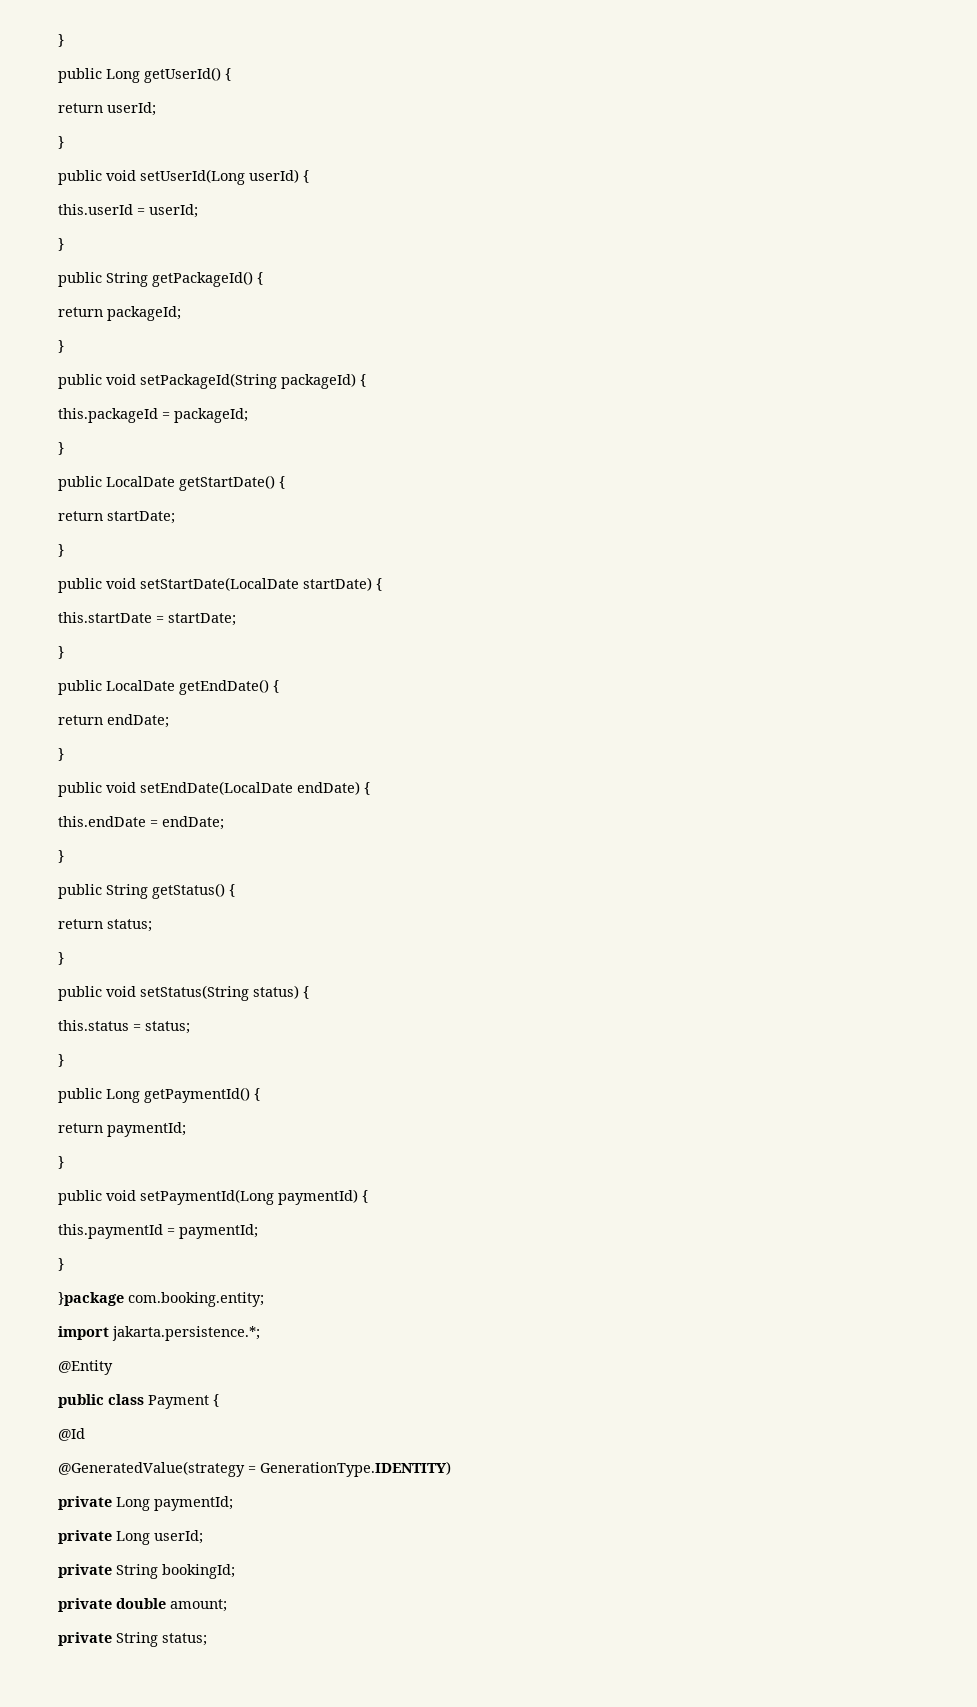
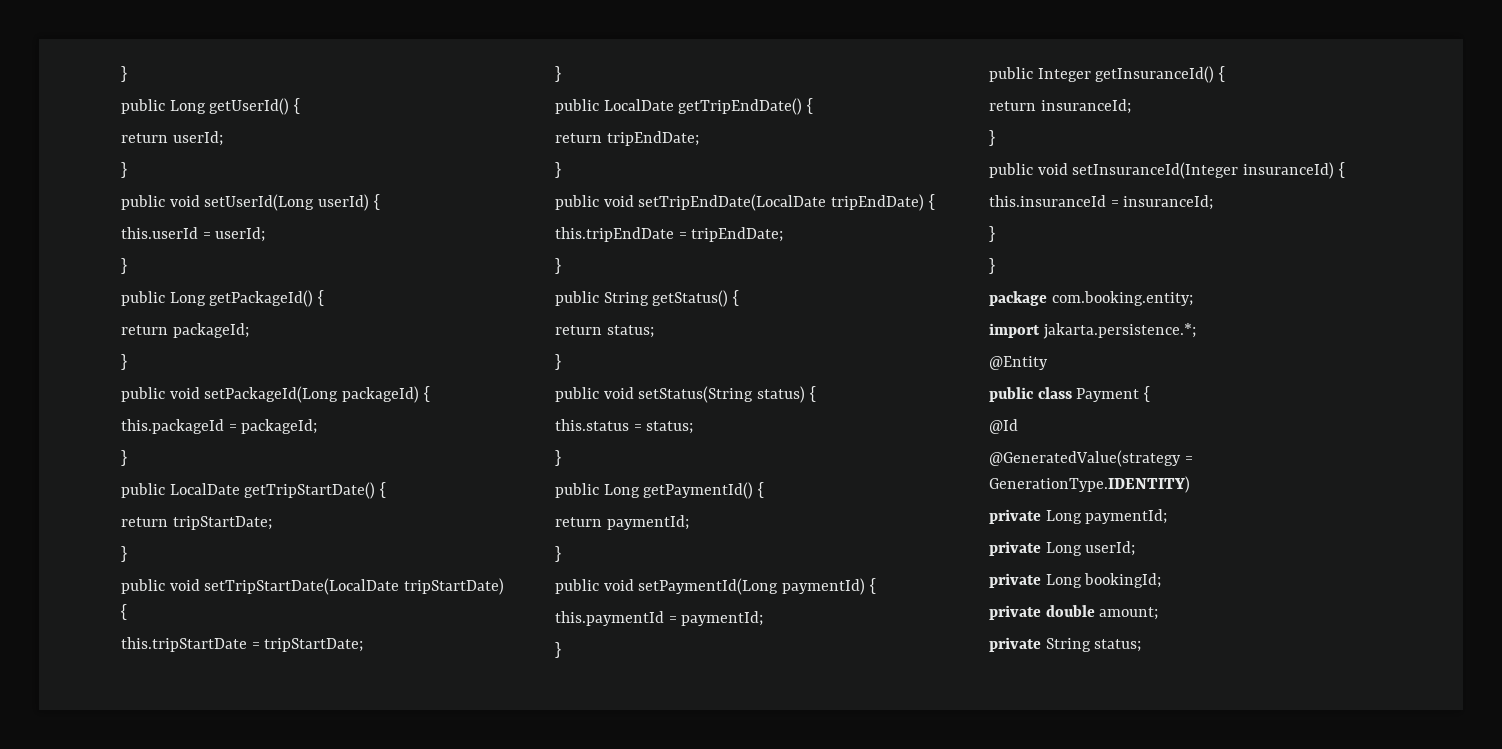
- public String getPackageId() {
+ public Long getPackageId() {
- public void setPackageId(String packageId) {
+ public void setPackageId(Long packageId) {
- public LocalDate getStartDate() {
- return startDate;
+ public LocalDate getTripStartDate() {
+ return tripStartDate;
  }
- public void setStartDate(LocalDate startDate) {
- this.startDate = startDate;
+ public void setTripStartDate(LocalDate tripStartDate) {
+ this.tripStartDate = tripStartDate;
  }
- public LocalDate getEndDate() {
- return endDate;
+ public LocalDate getTripEndDate() {
+ return tripEndDate;
  }
- public void setEndDate(LocalDate endDate) {
- this.endDate = endDate;
+ public void setTripEndDate(LocalDate tripEndDate) {
+ this.tripEndDate = tripEndDate;
- }package com.booking.entity;
+ public Integer getInsuranceId() {
+ return insuranceId;
+ }
+ public void setInsuranceId(Integer insuranceId) {
+ this.insuranceId = insuranceId;
+ }
+ }
+ package com.booking.entity;
- private String bookingId;
+ private Long bookingId;

